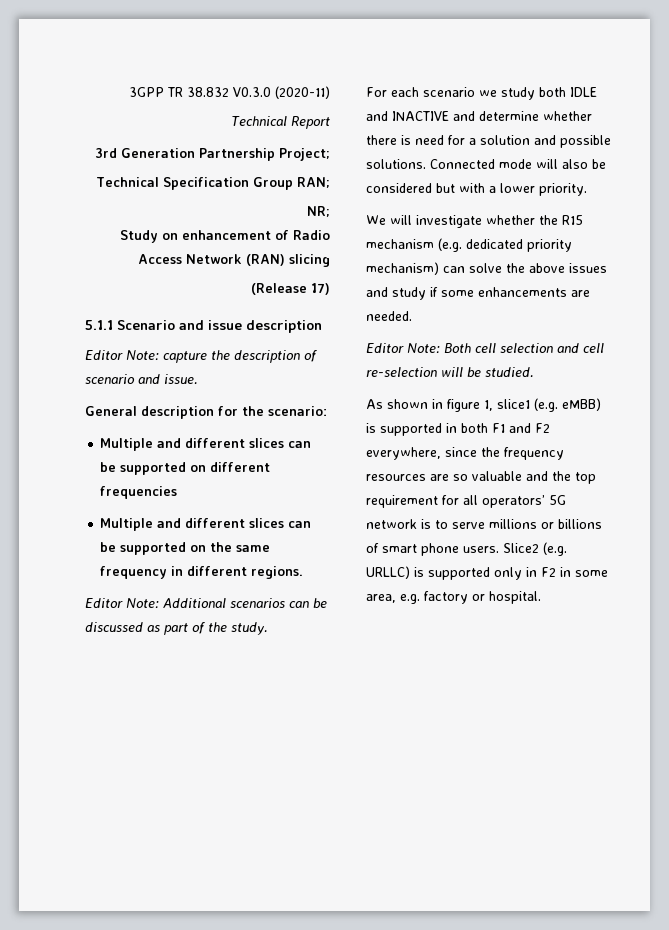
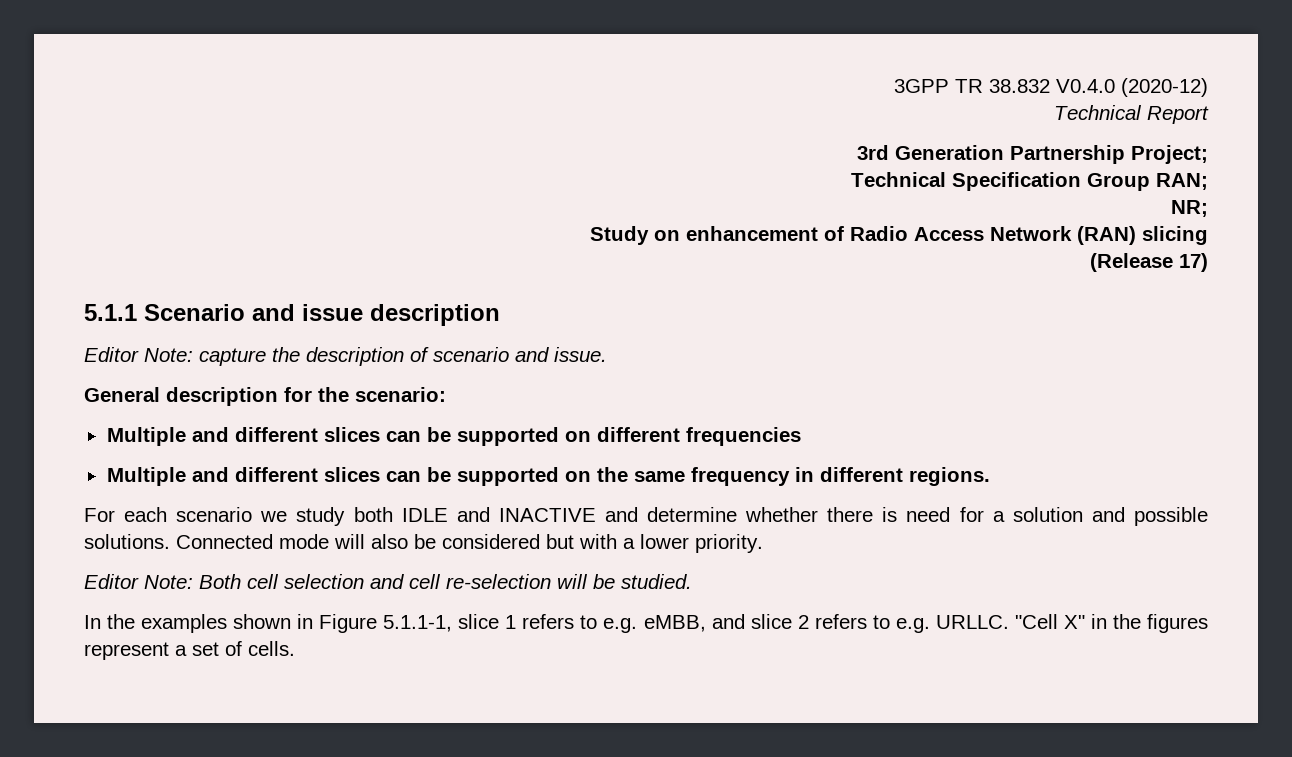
- 3GPP TR 38.832 V0.3.0 (2020-11)
+ 3GPP TR 38.832 V0.4.0 (2020-12)
- Editor Note: Additional scenarios can be discussed as part of the study.
- We will investigate whether the R15 mechanism (e.g. dedicated priority mechanism) can solve the above issues and study if some enhancements are needed.
- As shown in figure 1, slice1 (e.g. eMBB) is supported in both F1 and F2 everywhere, since the frequency resources are so valuable and the top requirement for all operators’ 5G network is to serve millions or billions of smart phone users. Slice2 (e.g. URLLC) is supported only in F2 in some area, e.g. factory or hospital.
+ In the examples shown in Figure 5.1.1-1, slice 1 refers to e.g. eMBB, and slice 2 refers to e.g. URLLC. "Cell X" in the figures represent a set of cells.

